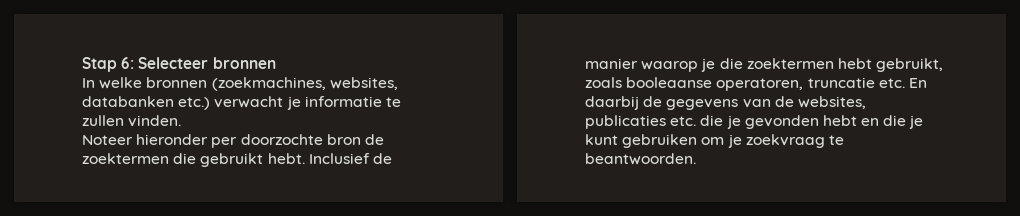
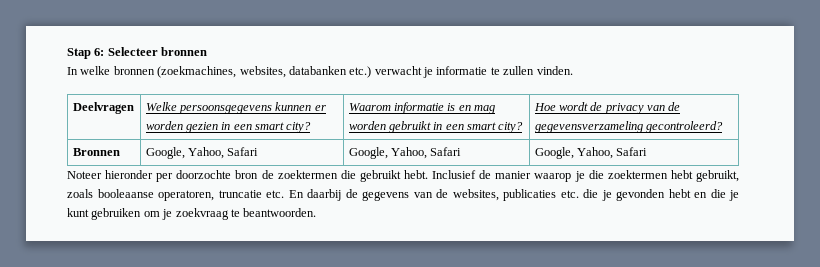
+ Deelvragen | Welke persoonsgegevens kunnen er worden gezien in een smart city? | Waarom informatie is en mag worden gebruikt in een smart city? | Hoe wordt de privacy van de gegevensverzameling gecontroleerd?
+ Bronnen | Google, Yahoo, Safari | Google, Yahoo, Safari | Google, Yahoo, Safari

